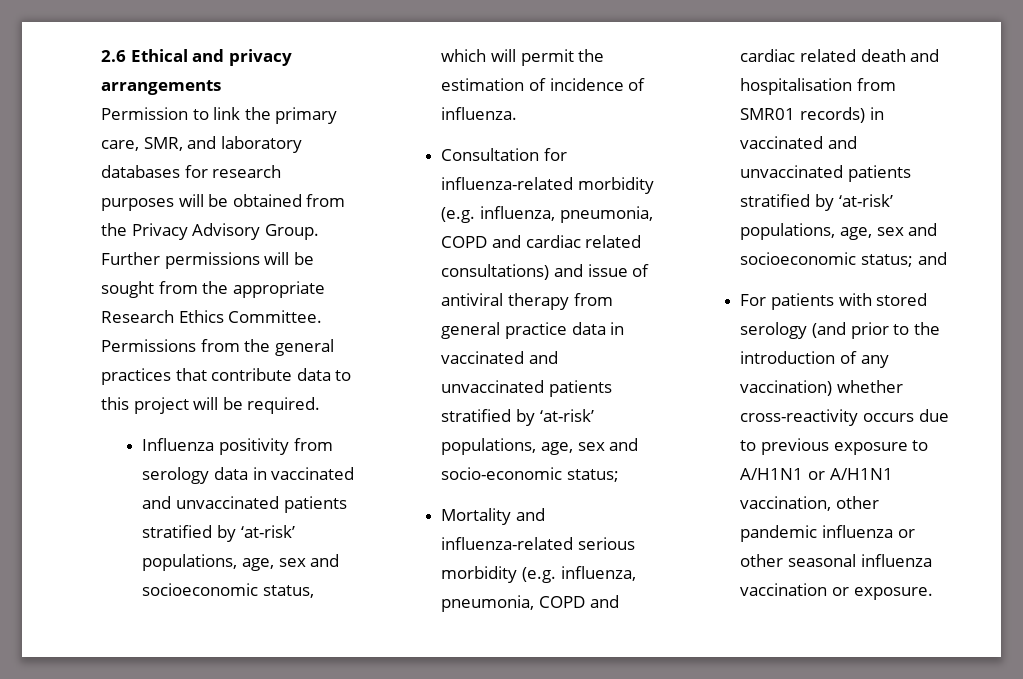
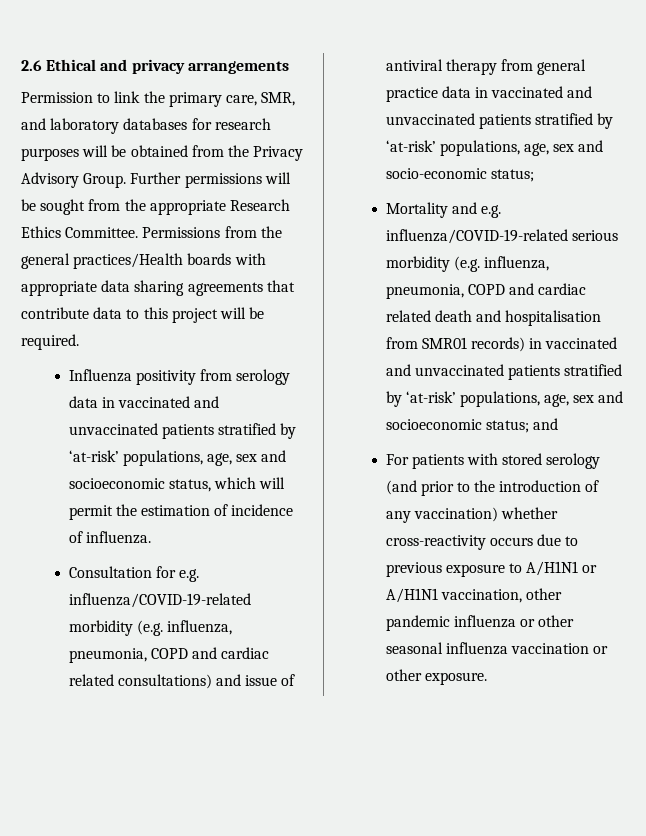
- Permissions from the general practices that contribute data to this project will be required.
+ Permissions from the general practices/Health boards with appropriate data sharing agreements that contribute data to this project will be required.
- Consultation for influenza-related morbidity (e.g. influenza, pneumonia, COPD and cardiac related consultations) and issue of antiviral therapy from general practice data in vaccinated and unvaccinated patients stratified by ‘at-risk’ populations, age, sex and socio-economic status;
+ Consultation for e.g. influenza/COVID-19-related morbidity (e.g. influenza, pneumonia, COPD and cardiac related consultations) and issue of antiviral therapy from general practice data in vaccinated and unvaccinated patients stratified by ‘at-risk’ populations, age, sex and socio-economic status;
- Mortality and influenza-related serious morbidity (e.g. influenza, pneumonia, COPD and cardiac related death and hospitalisation from SMR01 records) in vaccinated and unvaccinated patients stratified by ‘at-risk’ populations, age, sex and socioeconomic status; and
+ Mortality and e.g. influenza/COVID-19-related serious morbidity (e.g. influenza, pneumonia, COPD and cardiac related death and hospitalisation from SMR01 records) in vaccinated and unvaccinated patients stratified by ‘at-risk’ populations, age, sex and socioeconomic status; and
- For patients with stored serology (and prior to the introduction of any vaccination) whether cross-reactivity occurs due to previous exposure to A/H1N1 or A/H1N1 vaccination, other pandemic influenza or other seasonal influenza vaccination or exposure.
+ For patients with stored serology (and prior to the introduction of any vaccination) whether cross-reactivity occurs due to previous exposure to A/H1N1 or A/H1N1 vaccination, other pandemic influenza or other seasonal influenza vaccination or other exposure.

